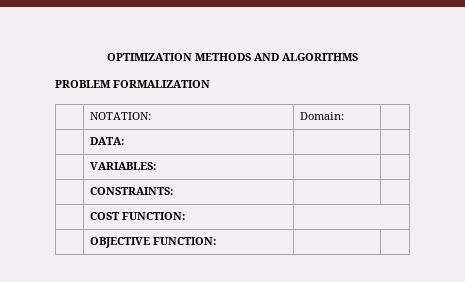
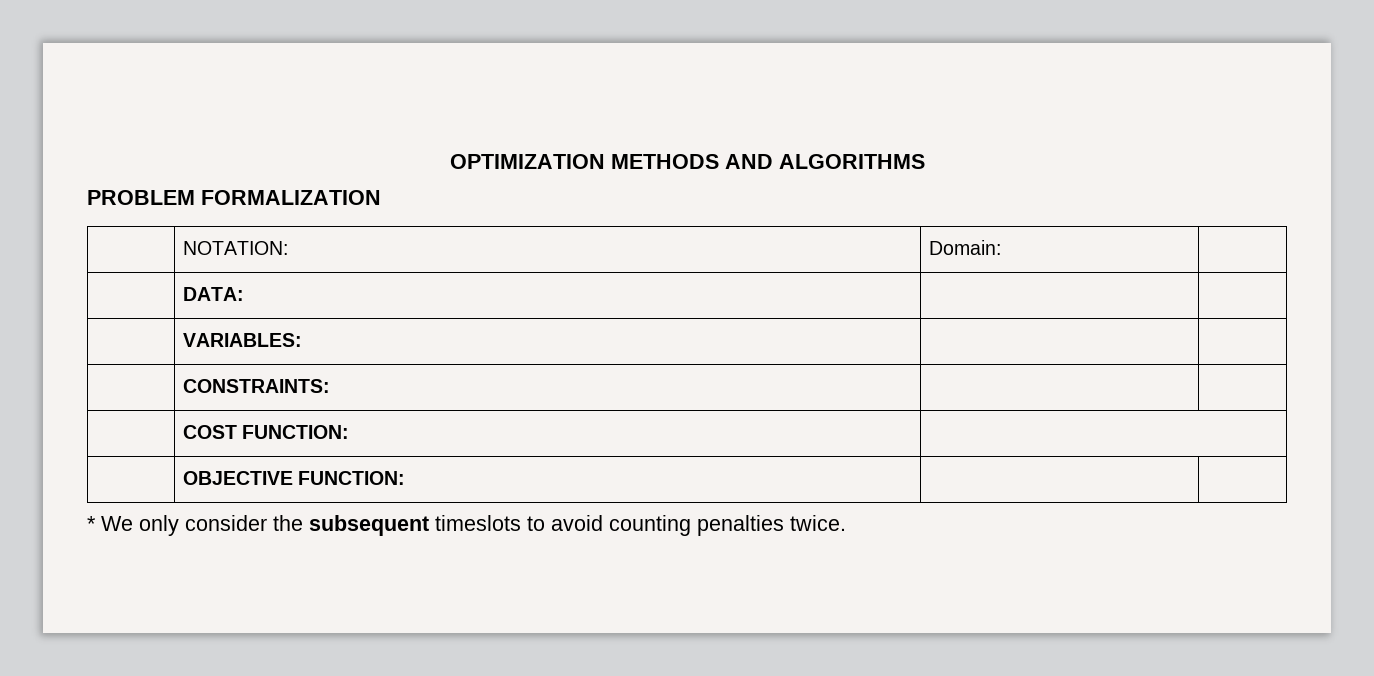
+ * We only consider the subsequent timeslots to avoid counting penalties twice.

